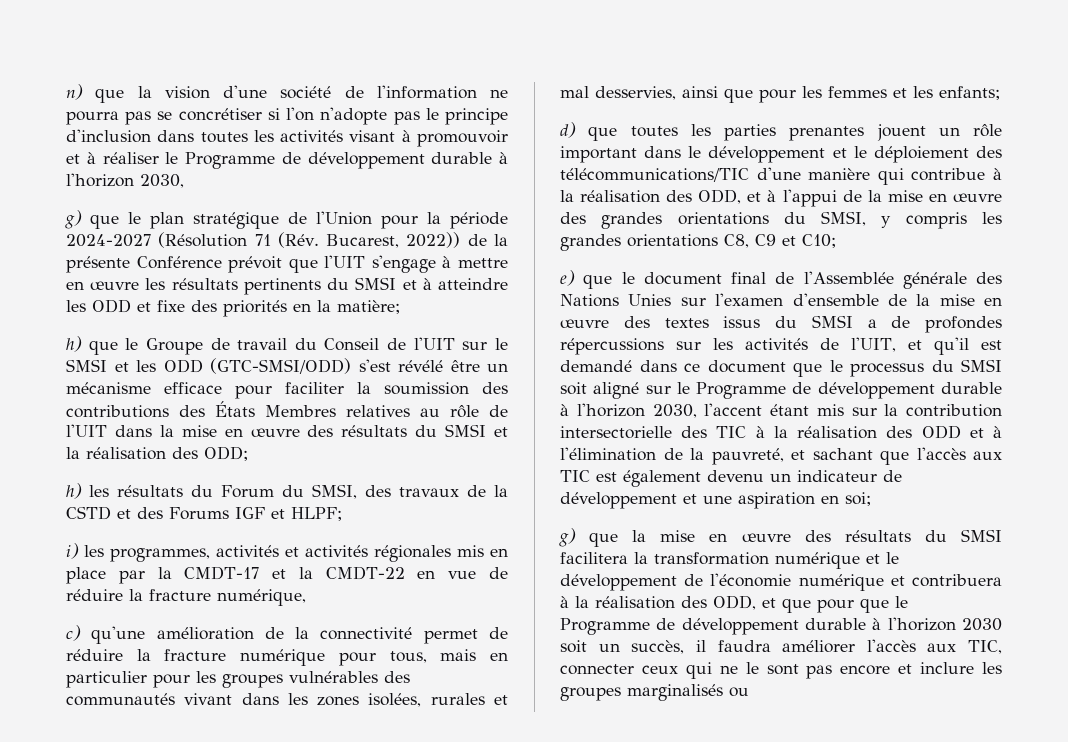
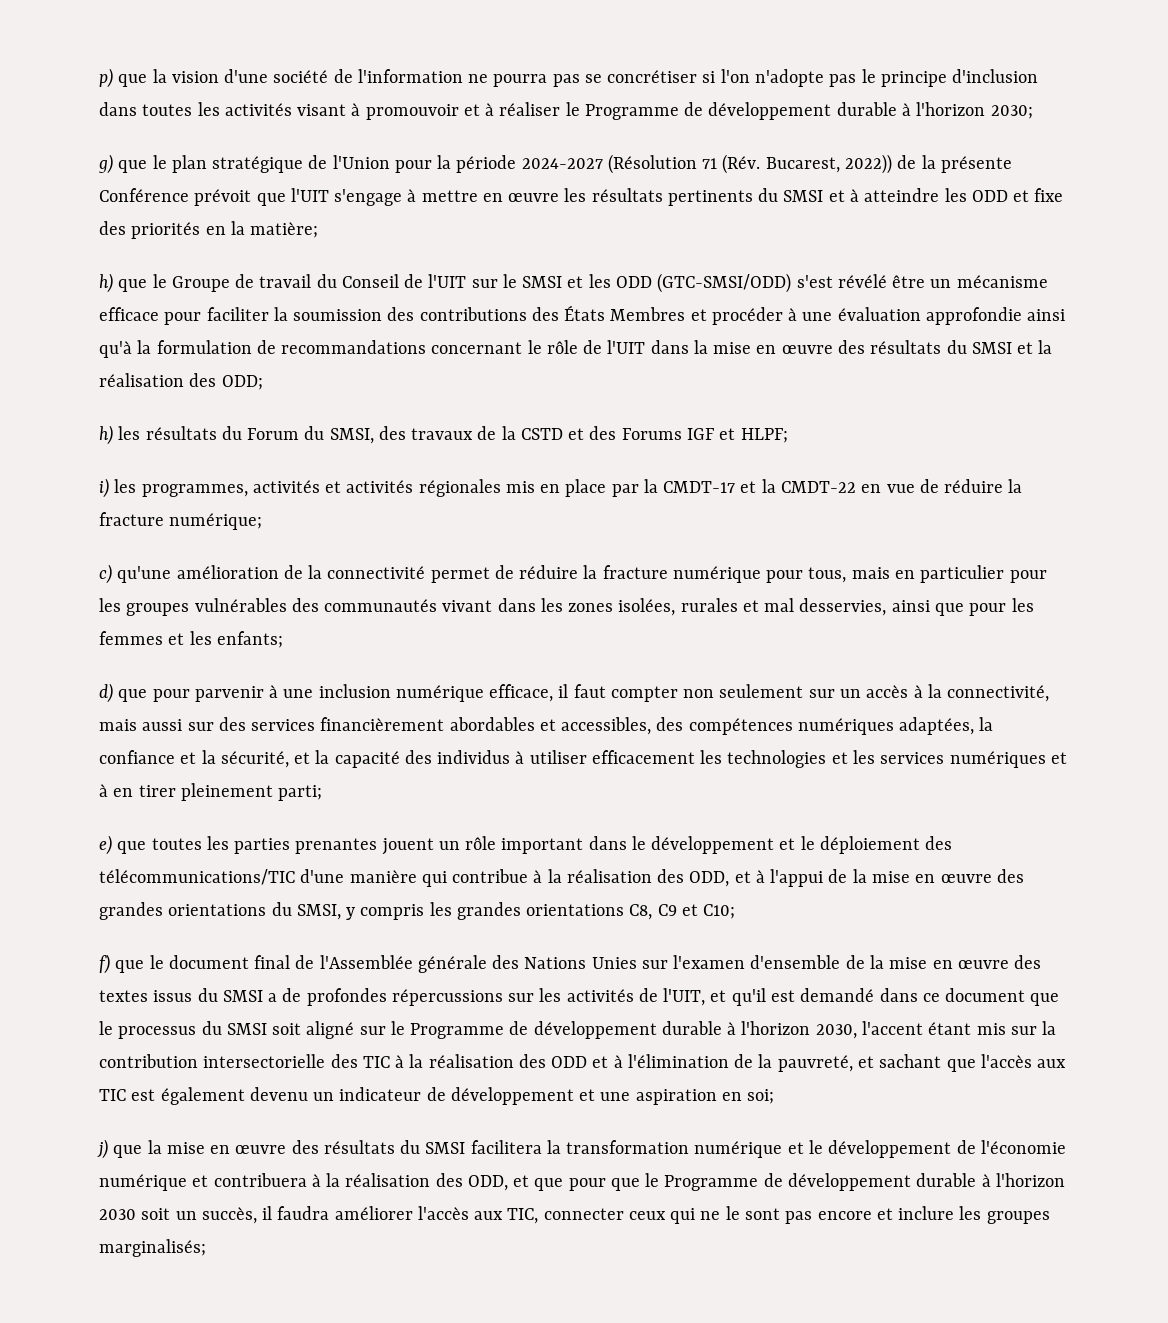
- n) que la vision d'une société de l'information ne pourra pas se concrétiser si l'on n'adopte pas le principe d'inclusion dans toutes les activités visant à promouvoir et à réaliser le Programme de développement durable à l'horizon 2030,
+ p) que la vision d'une société de l'information ne pourra pas se concrétiser si l'on n'adopte pas le principe d'inclusion dans toutes les activités visant à promouvoir et à réaliser le Programme de développement durable à l'horizon 2030;
- h) que le Groupe de travail du Conseil de l'UIT sur le SMSI et les ODD (GTC-SMSI/ODD) s'est révélé être un mécanisme efficace pour faciliter la soumission des contributions des États Membres relatives au rôle de l'UIT dans la mise en œuvre des résultats du SMSI et la réalisation des ODD;
+ h) que le Groupe de travail du Conseil de l'UIT sur le SMSI et les ODD (GTC-SMSI/ODD) s'est révélé être un mécanisme efficace pour faciliter la soumission des contributions des États Membres et procéder à une évaluation approfondie ainsi qu'à la formulation de recommandations concernant le rôle de l'UIT dans la mise en œuvre des résultats du SMSI et la réalisation des ODD;
- i) les programmes, activités et activités régionales mis en place par la CMDT-17 et la CMDT-22 en vue de réduire la fracture numérique,
+ i) les programmes, activités et activités régionales mis en place par la CMDT-17 et la CMDT-22 en vue de réduire la fracture numérique;
- d) que toutes les parties prenantes jouent un rôle important dans le développement et le déploiement des télécommunications/TIC d'une manière qui contribue à la réalisation des ODD, et à l'appui de la mise en œuvre des grandes orientations du SMSI, y compris les grandes orientations C8, C9 et C10;
+ d) que pour parvenir à une inclusion numérique efficace, il faut compter non seulement sur un accès à la connectivité, mais aussi sur des services financièrement abordables et accessibles, des compétences numériques adaptées, la confiance et la sécurité, et la capacité des individus à utiliser efficacement les technologies et les services numériques et à en tirer pleinement parti;
+ e) que toutes les parties prenantes jouent un rôle important dans le développement et le déploiement des télécommunications/TIC d'une manière qui contribue à la réalisation des ODD, et à l'appui de la mise en œuvre des grandes orientations du SMSI, y compris les grandes orientations C8, C9 et C10;
- e) que le document final de l'Assemblée générale des Nations Unies sur l'examen d'ensemble de la mise en œuvre des textes issus du SMSI a de profondes répercussions sur les activités de l'UIT, et qu'il est demandé dans ce document que le processus du SMSI soit aligné sur le Programme de développement durable à l'horizon 2030, l'accent étant mis sur la contribution intersectorielle des TIC à la réalisation des ODD et à l'élimination de la pauvreté, et sachant que l'accès aux TIC est également devenu un indicateur de développement et une aspiration en soi;
+ f) que le document final de l'Assemblée générale des Nations Unies sur l'examen d'ensemble de la mise en œuvre des textes issus du SMSI a de profondes répercussions sur les activités de l'UIT, et qu'il est demandé dans ce document que le processus du SMSI soit aligné sur le Programme de développement durable à l'horizon 2030, l'accent étant mis sur la contribution intersectorielle des TIC à la réalisation des ODD et à l'élimination de la pauvreté, et sachant que l'accès aux TIC est également devenu un indicateur de développement et une aspiration en soi;
- g) que la mise en œuvre des résultats du SMSI facilitera la transformation numérique et le développement de l'économie numérique et contribuera à la réalisation des ODD, et que pour que le Programme de développement durable à l'horizon 2030 soit un succès, il faudra améliorer l'accès aux TIC, connecter ceux qui ne le sont pas encore et inclure les groupes marginalisés ou
+ j) que la mise en œuvre des résultats du SMSI facilitera la transformation numérique et le développement de l'économie numérique et contribuera à la réalisation des ODD, et que pour que le Programme de développement durable à l'horizon 2030 soit un succès, il faudra améliorer l'accès aux TIC, connecter ceux qui ne le sont pas encore et inclure les groupes marginalisés;

